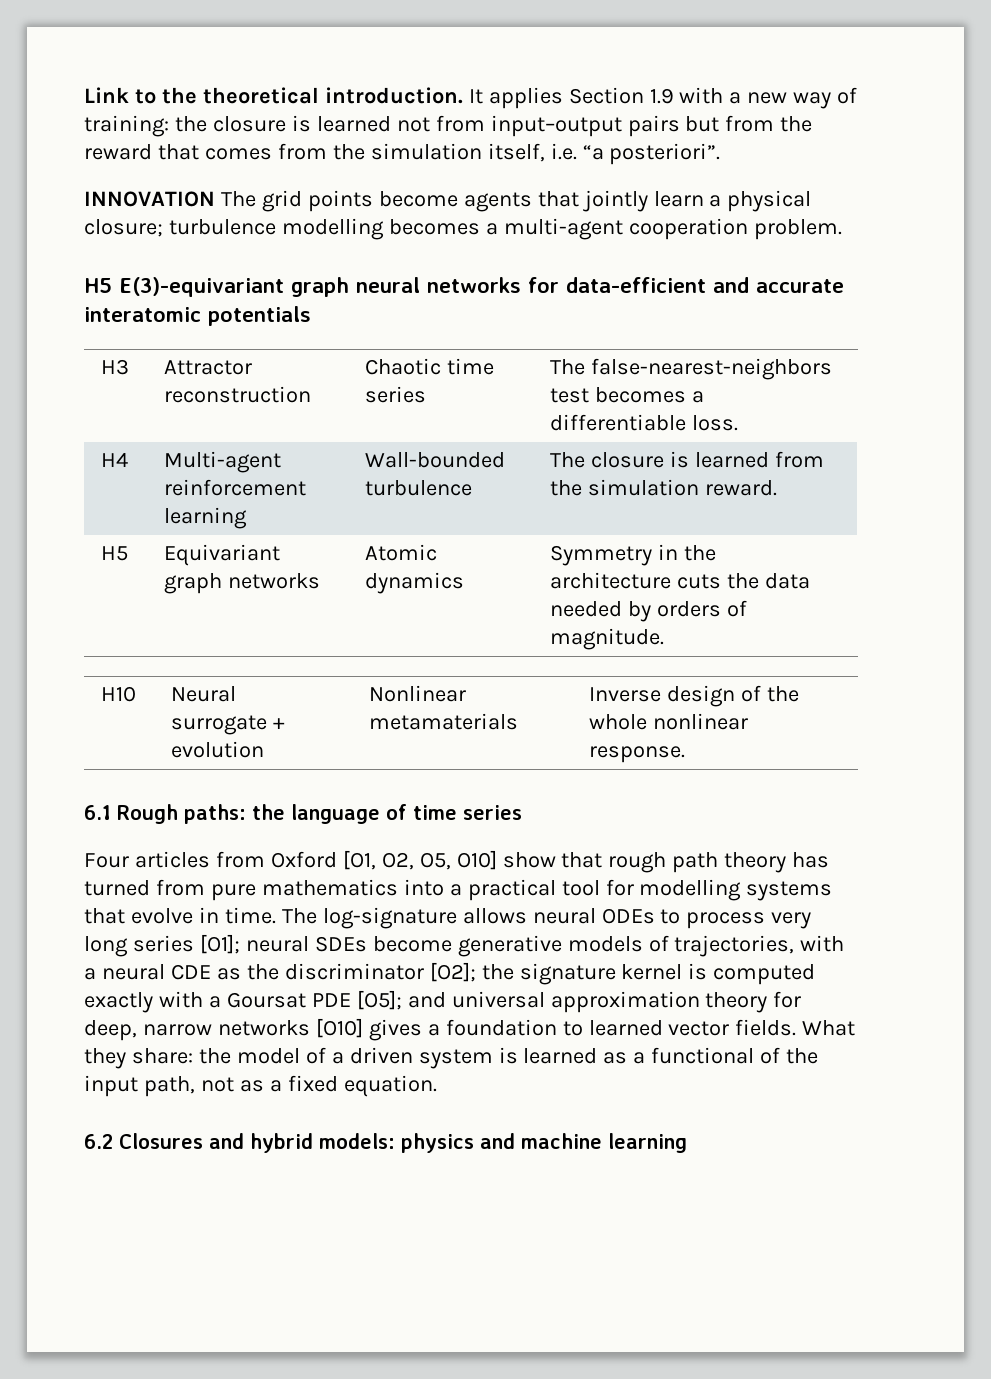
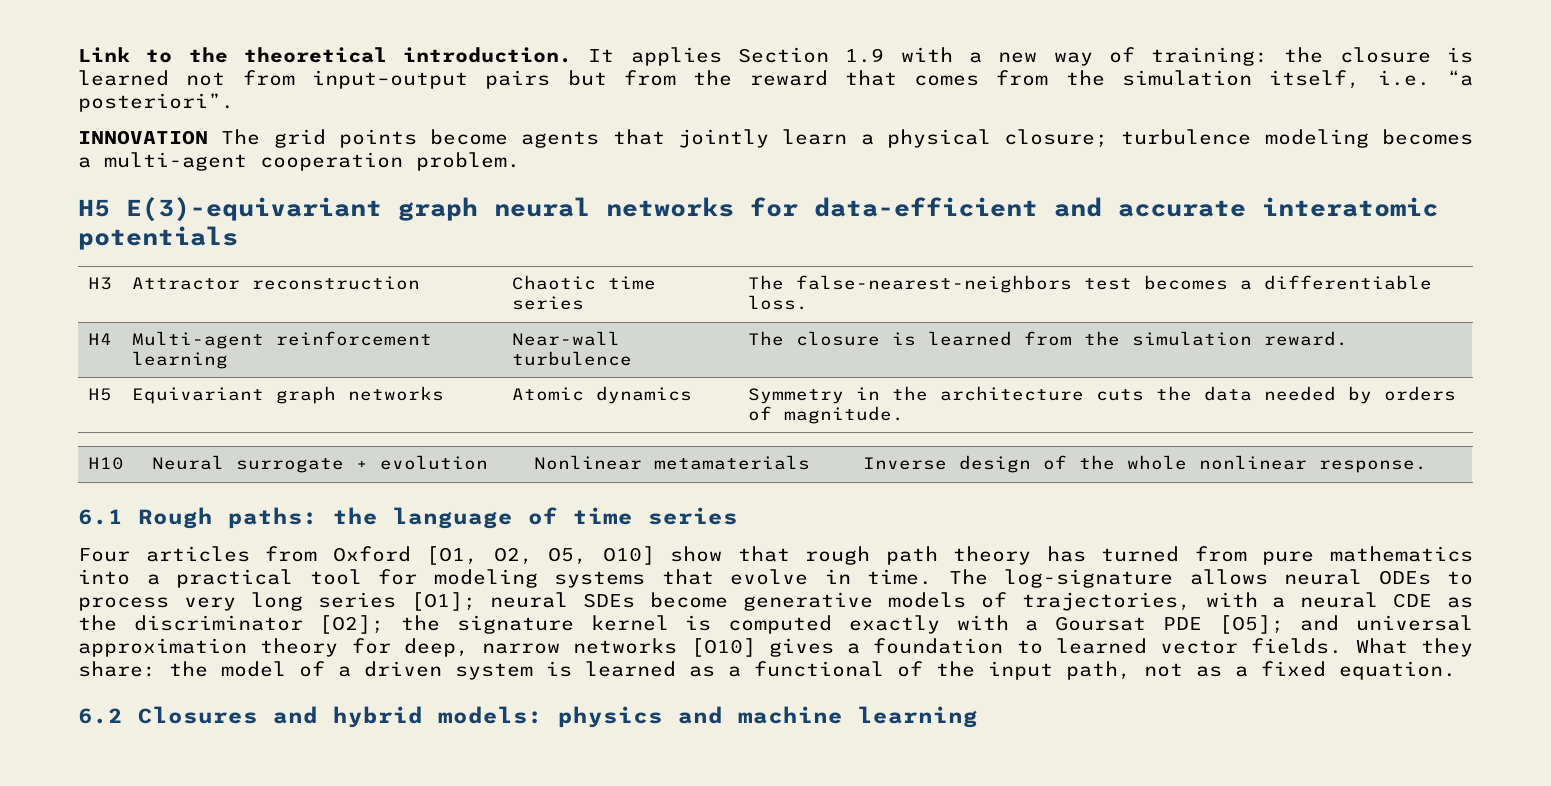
- INNOVATION The grid points become agents that jointly learn a physical closure; turbulence modelling becomes a multi-agent cooperation problem.
+ INNOVATION The grid points become agents that jointly learn a physical closure; turbulence modeling becomes a multi-agent cooperation problem.
- H4 | Multi-agent reinforcement learning | Wall-bounded turbulence | The closure is learned from the simulation reward.
+ H4 | Multi-agent reinforcement learning | Near-wall turbulence | The closure is learned from the simulation reward.
- Four articles from Oxford [O1, O2, O5, O10] show that rough path theory has turned from pure mathematics into a practical tool for modelling systems that evolve in time.
+ Four articles from Oxford [O1, O2, O5, O10] show that rough path theory has turned from pure mathematics into a practical tool for modeling systems that evolve in time.

